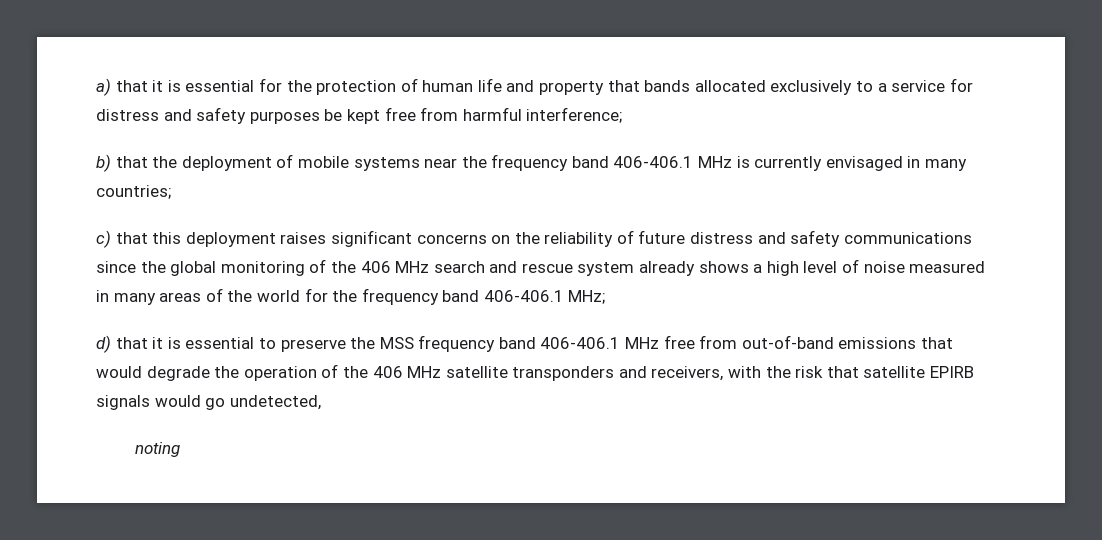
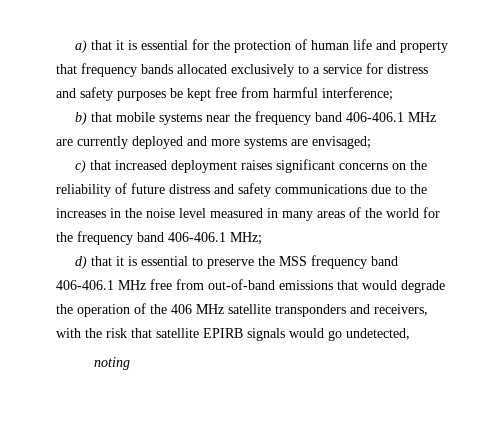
- a) that it is essential for the protection of human life and property that bands allocated exclusively to a service for distress and safety purposes be kept free from harmful interference;
+ a) that it is essential for the protection of human life and property that frequency bands allocated exclusively to a service for distress and safety purposes be kept free from harmful interference;
- b) that the deployment of mobile systems near the frequency band 406-406.1 MHz is currently envisaged in many countries;
+ b) that mobile systems near the frequency band 406-406.1 MHz are currently deployed and more systems are envisaged;
- c) that this deployment raises significant concerns on the reliability of future distress and safety communications since the global monitoring of the 406 MHz search and rescue system already shows a high level of noise measured in many areas of the world for the frequency band 406-406.1 MHz;
+ c) that increased deployment raises significant concerns on the reliability of future distress and safety communications due to the increases in the noise level measured in many areas of the world for the frequency band 406-406.1 MHz;

